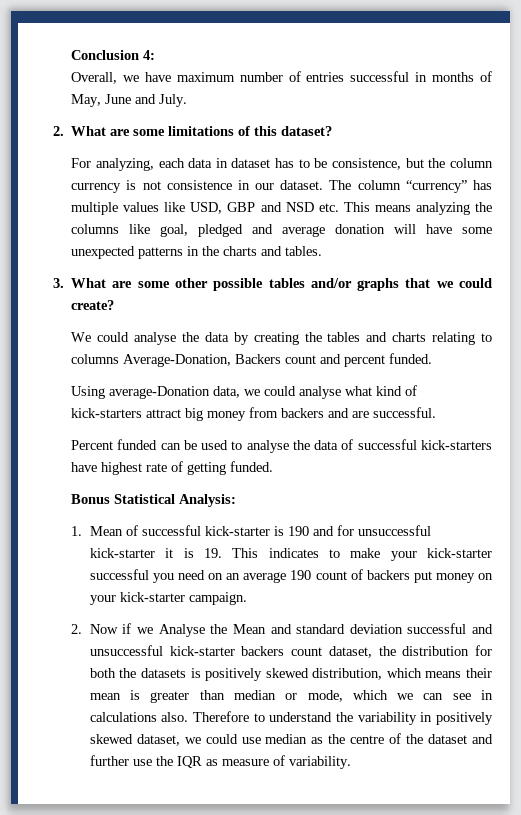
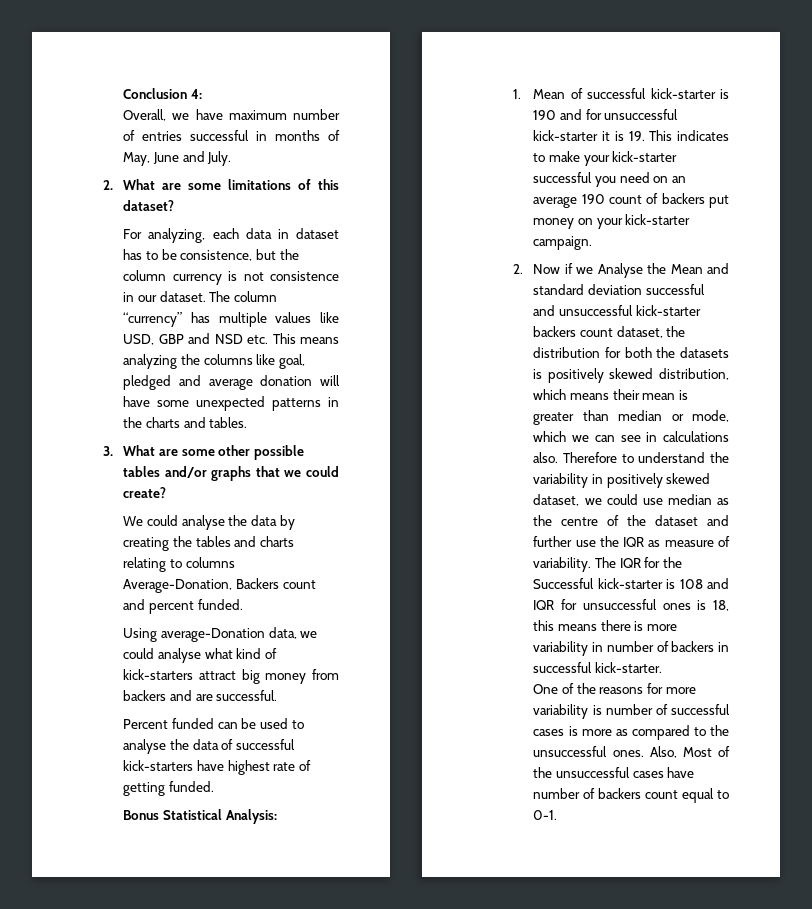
+ The IQR for the Successful kick-starter is 108 and IQR for unsuccessful ones is 18, this means there is more variability in number of backers in successful kick-starter.
+ One of the reasons for more variability is number of successful cases is more as compared to the unsuccessful ones. Also, Most of the unsuccessful cases have number of backers count equal to 0-1.

